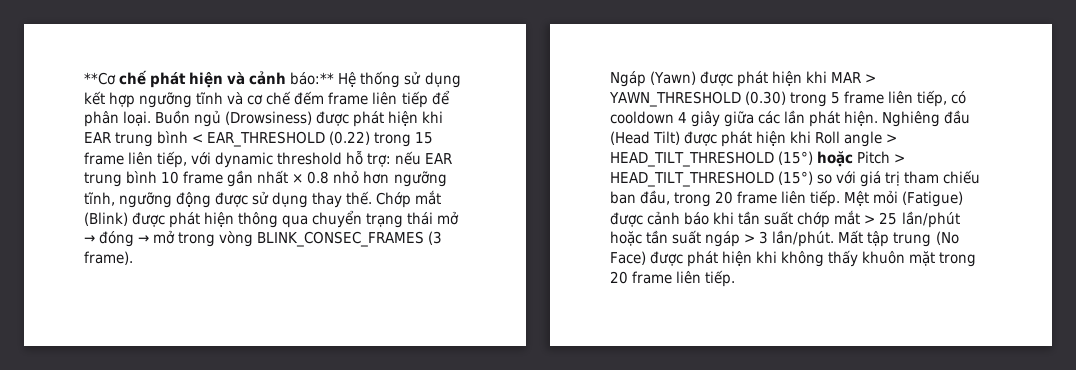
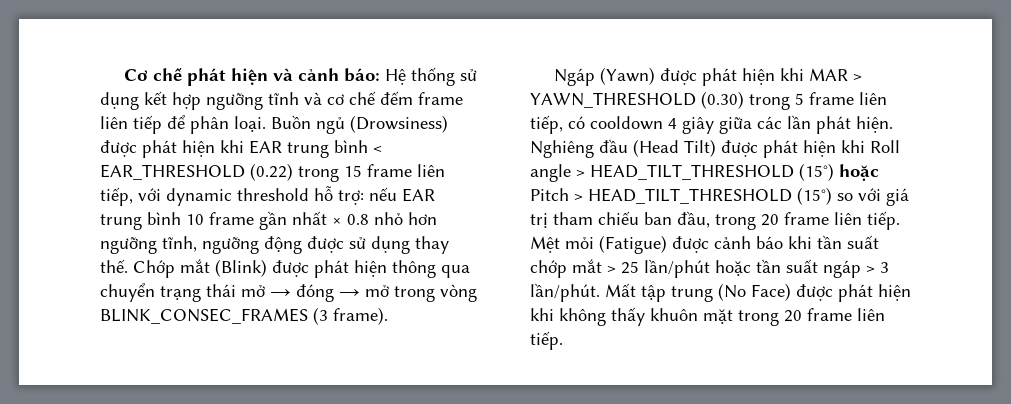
- **Cơ chế phát hiện và cảnh báo:** Hệ thống sử dụng kết hợp ngưỡng tĩnh và cơ chế đếm frame liên tiếp để phân loại.
+ Cơ chế phát hiện và cảnh báo: Hệ thống sử dụng kết hợp ngưỡng tĩnh và cơ chế đếm frame liên tiếp để phân loại.

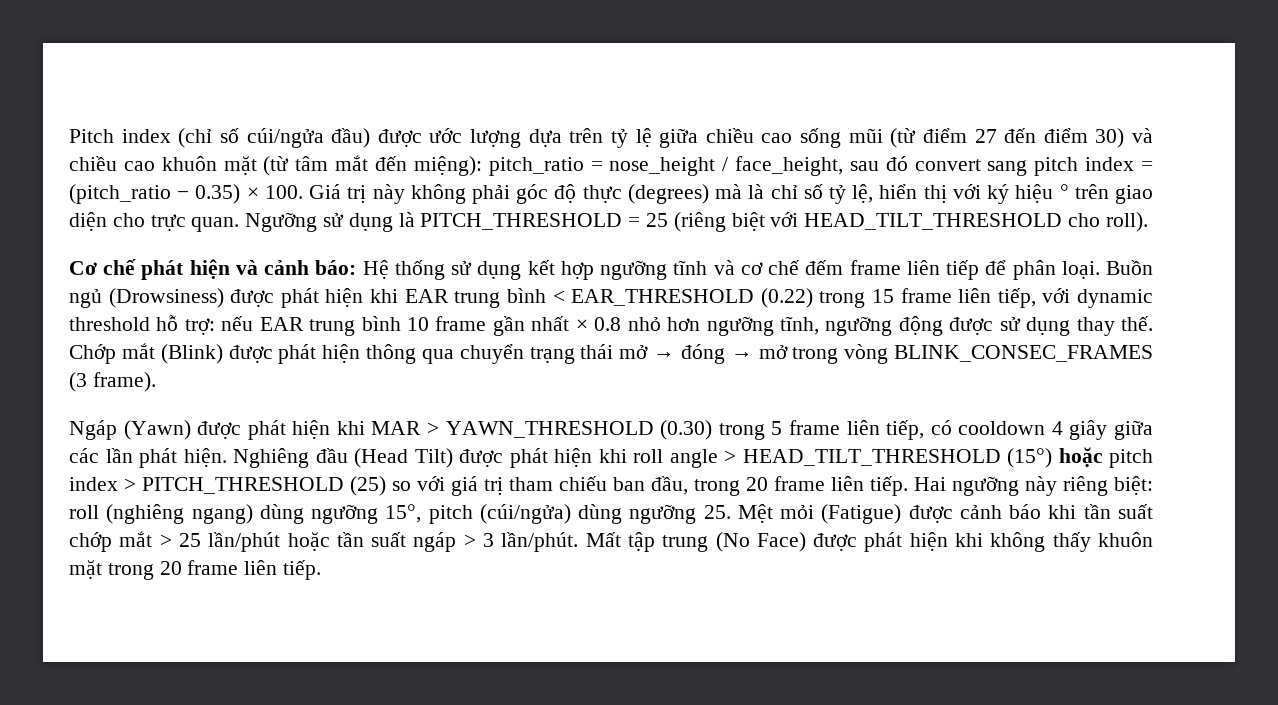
+ Pitch index (chỉ số cúi/ngửa đầu) được ước lượng dựa trên tỷ lệ giữa chiều cao sống mũi (từ điểm 27 đến điểm 30) và chiều cao khuôn mặt (từ tâm mắt đến miệng): pitch_ratio = nose_height / face_height, sau đó convert sang pitch index = (pitch_ratio − 0.35) × 100. Giá trị này không phải góc độ thực (degrees) mà là chỉ số tỷ lệ, hiển thị với ký hiệu ° trên giao diện cho trực quan. Ngưỡng sử dụng là PITCH_THRESHOLD = 25 (riêng biệt với HEAD_TILT_THRESHOLD cho roll).
- Nghiêng đầu (Head Tilt) được phát hiện khi Roll angle > HEAD_TILT_THRESHOLD (15°) hoặc Pitch > HEAD_TILT_THRESHOLD (15°) so với giá trị tham chiếu ban đầu, trong 20 frame liên tiếp.
+ Nghiêng đầu (Head Tilt) được phát hiện khi roll angle > HEAD_TILT_THRESHOLD (15°) hoặc pitch index > PITCH_THRESHOLD (25) so với giá trị tham chiếu ban đầu, trong 20 frame liên tiếp.
- Mệt mỏi (Fatigue) được cảnh báo khi tần suất chớp mắt > 25 lần/phút hoặc tần suất ngáp > 3 lần/phút.
+ Hai ngưỡng này riêng biệt: roll (nghiêng ngang) dùng ngưỡng 15°, pitch (cúi/ngửa) dùng ngưỡng 25. Mệt mỏi (Fatigue) được cảnh báo khi tần suất chớp mắt > 25 lần/phút hoặc tần suất ngáp > 3 lần/phút.

